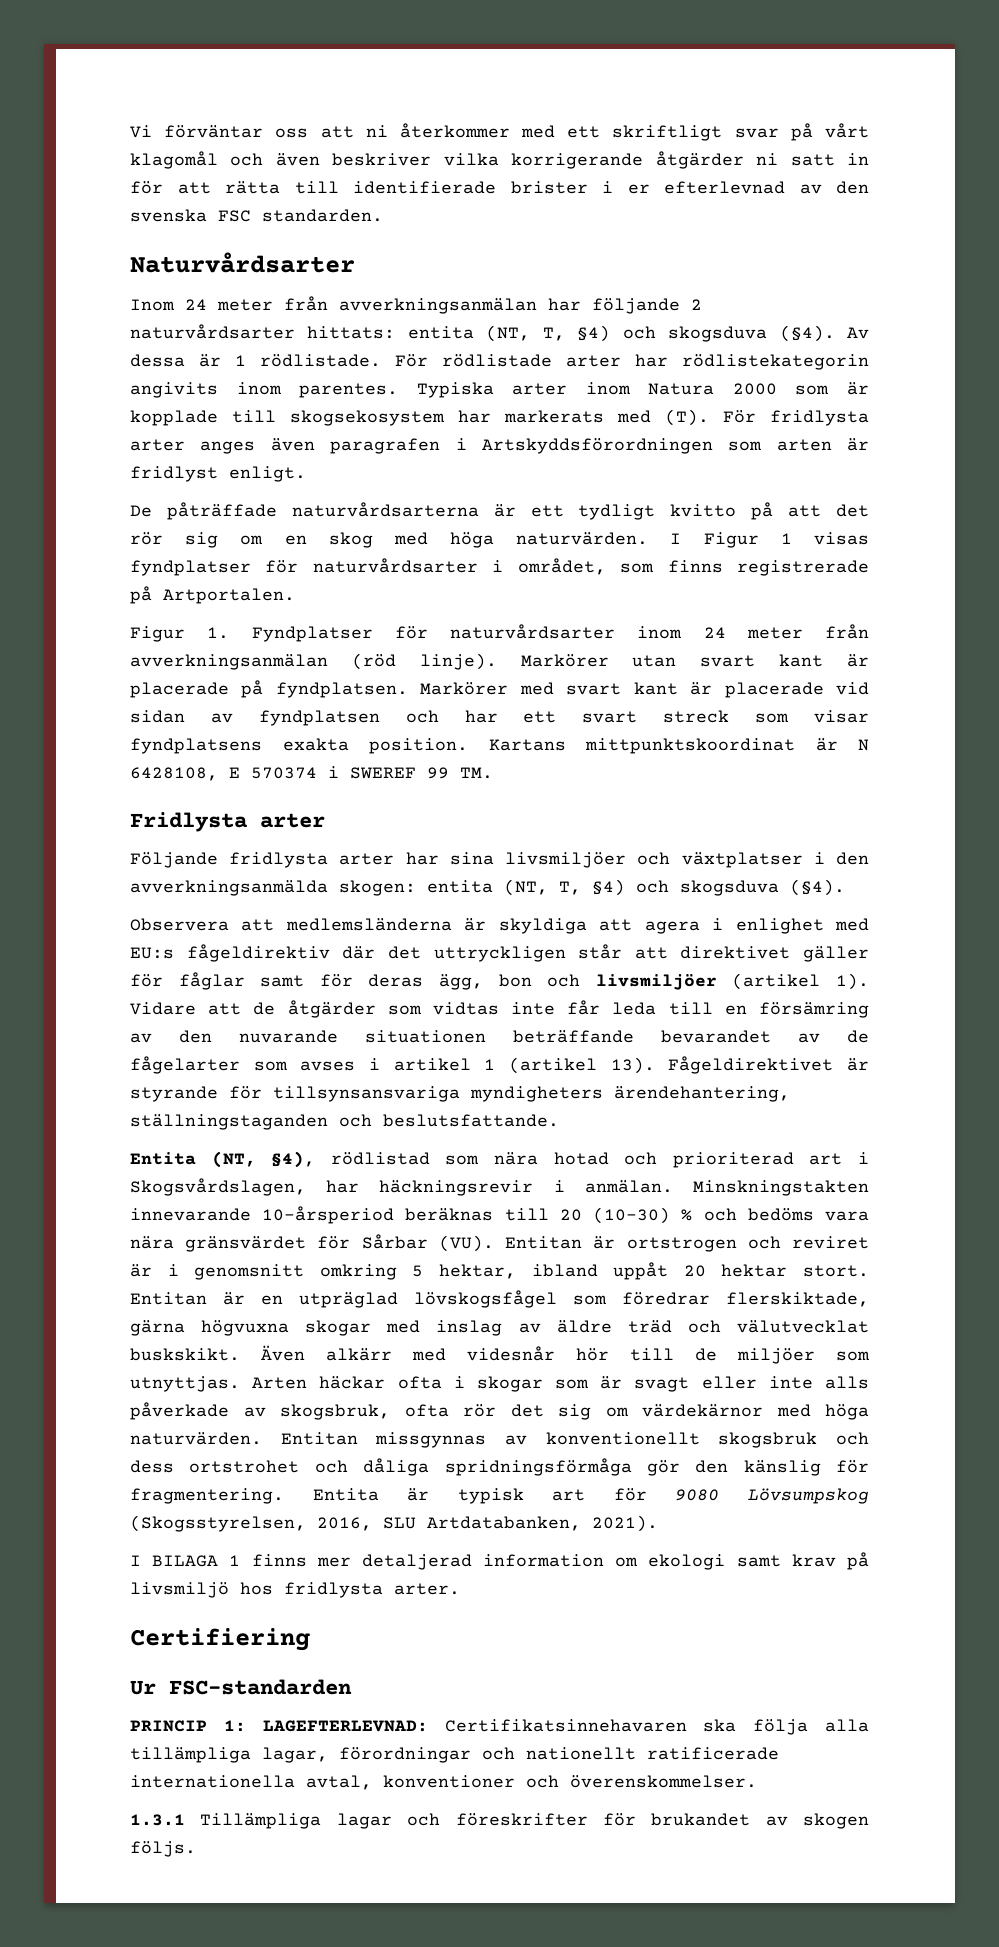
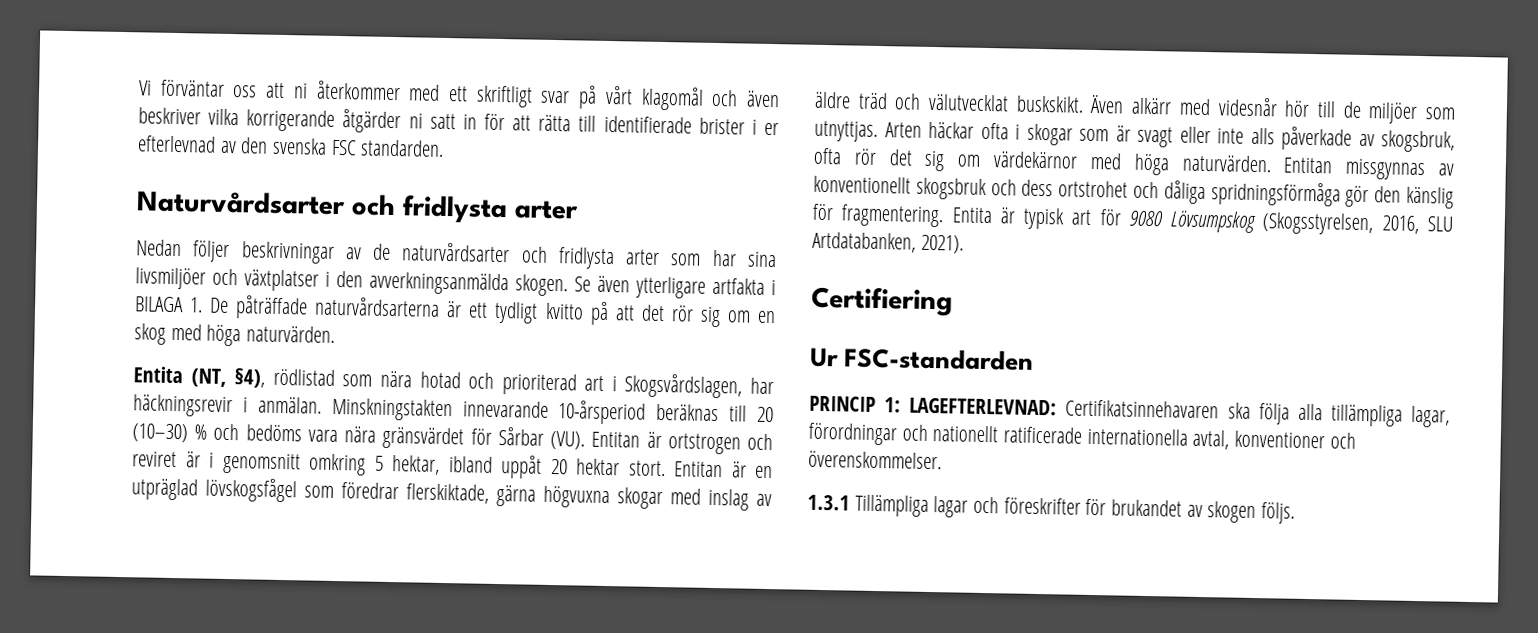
- Naturvårdsarter
- Inom 24 meter från avverkningsanmälan har följande 2 naturvårdsarter hittats: entita (NT, T, §4) och skogsduva (§4). Av dessa är 1 rödlistade. För rödlistade arter har rödlistekategorin angivits inom parentes. Typiska arter inom Natura 2000 som är kopplade till skogsekosystem har markerats med (T). För fridlysta arter anges även paragrafen i Artskyddsförordningen som arten är fridlyst enligt.
- De påträffade naturvårdsarterna är ett tydligt kvitto på att det rör sig om en skog med höga naturvärden. I Figur 1 visas fyndplatser för naturvårdsarter i området, som finns registrerade på Artportalen.
- Figur 1. Fyndplatser för naturvårdsarter inom 24 meter från avverkningsanmälan (röd linje). Markörer utan svart kant är placerade på fyndplatsen. Markörer med svart kant är placerade vid sidan av fyndplatsen och har ett svart streck som visar fyndplatsens exakta position. Kartans mittpunktskoordinat är N 6428108, E 570374 i SWEREF 99 TM.
- Fridlysta arter
- Följande fridlysta arter har sina livsmiljöer och växtplatser i den avverkningsanmälda skogen: entita (NT, T, §4) och skogsduva (§4).
- Observera att medlemsländerna är skyldiga att agera i enlighet med EU:s fågeldirektiv där det uttryckligen står att direktivet gäller för fåglar samt för deras ägg, bon och livsmiljöer (artikel 1). Vidare att de åtgärder som vidtas inte får leda till en försämring av den nuvarande situationen beträffande bevarandet av de fågelarter som avses i artikel 1 (artikel 13). Fågeldirektivet är styrande för tillsynsansvariga myndigheters ärendehantering, ställningstaganden och beslutsfattande.
+ Naturvårdsarter och fridlysta arter
+ Nedan följer beskrivningar av de naturvårdsarter och fridlysta arter som har sina livsmiljöer och växtplatser i den avverkningsanmälda skogen. Se även ytterligare artfakta i BILAGA 1. De påträffade naturvårdsarterna är ett tydligt kvitto på att det rör sig om en skog med höga naturvärden.
- I BILAGA 1 finns mer detaljerad information om ekologi samt krav på livsmiljö hos fridlysta arter.

